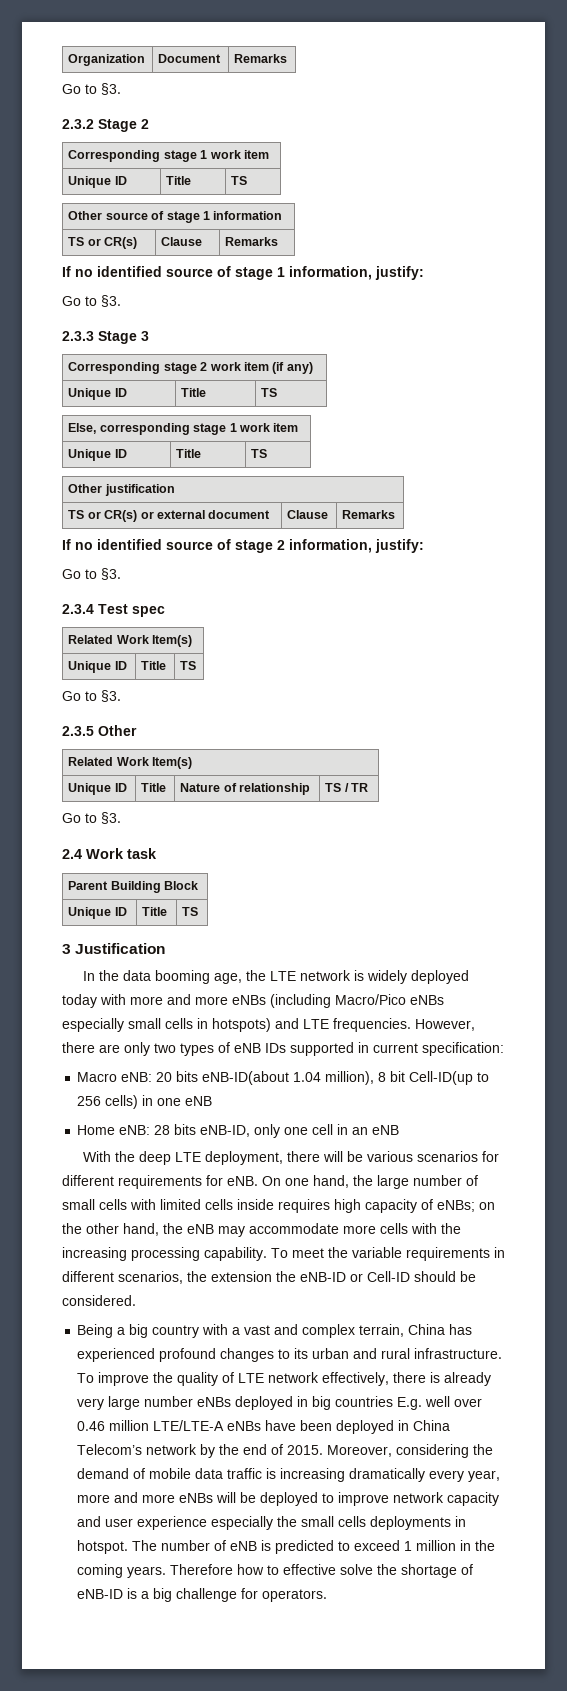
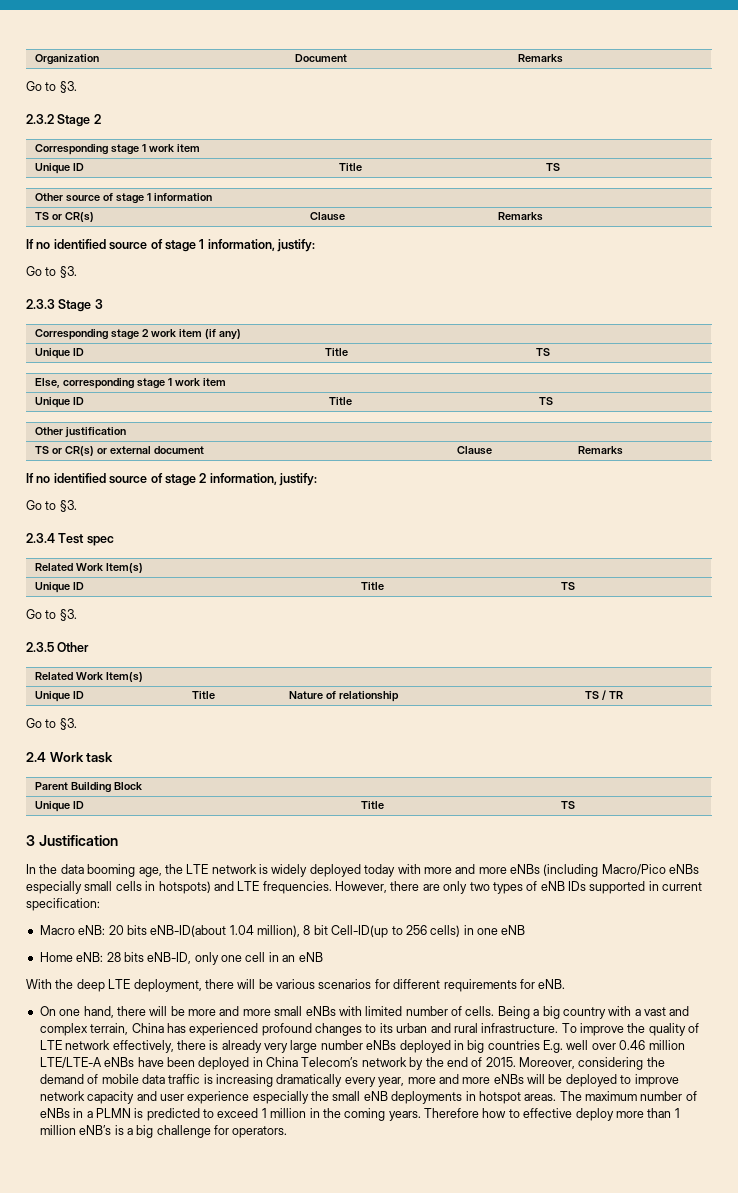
- With the deep LTE deployment, there will be various scenarios for different requirements for eNB. On one hand, the large number of small cells with limited cells inside requires high capacity of eNBs; on the other hand, the eNB may accommodate more cells with the increasing processing capability. To meet the variable requirements in different scenarios, the extension the eNB-ID or Cell-ID should be considered.
- Being a big country with a vast and complex terrain, China has experienced profound changes to its urban and rural infrastructure.
+ With the deep LTE deployment, there will be various scenarios for different requirements for eNB.
+ On one hand, there will be more and more small eNBs with limited number of cells. Being a big country with a vast and complex terrain, China has experienced profound changes to its urban and rural infrastructure.
- Moreover, considering the demand of mobile data traffic is increasing dramatically every year, more and more eNBs will be deployed to improve network capacity and user experience especially the small cells deployments in hotspot. The number of eNB is predicted to exceed 1 million in the coming years.
+ Moreover, considering the demand of mobile data traffic is increasing dramatically every year, more and more eNBs will be deployed to improve network capacity and user experience especially the small eNB deployments in hotspot areas. The maximum number of eNBs in a PLMN is predicted to exceed 1 million in the coming years.
- Therefore how to effective solve the shortage of eNB-ID is a big challenge for operators.
+ Therefore how to effective deploy more than 1 million eNB’s is a big challenge for operators.

